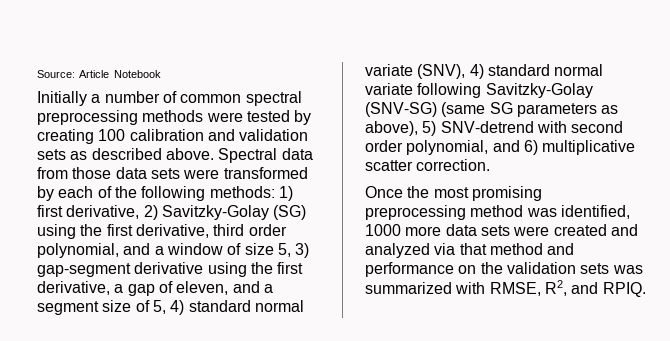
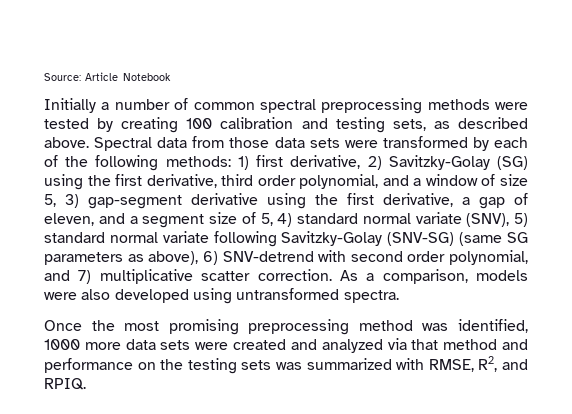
- Initially a number of common spectral preprocessing methods were tested by creating 100 calibration and validation sets as described above.
+ Initially a number of common spectral preprocessing methods were tested by creating 100 calibration and testing sets, as described above.
- 1) first derivative, 2) Savitzky-Golay (SG) using the first derivative, third order polynomial, and a window of size 5, 3) gap-segment derivative using the first derivative, a gap of eleven, and a segment size of 5, 4) standard normal variate (SNV), 4) standard normal variate following Savitzky-Golay (SNV-SG) (same SG parameters as above), 5) SNV-detrend with second order polynomial, and 6) multiplicative scatter correction.
+ 1) first derivative, 2) Savitzky-Golay (SG) using the first derivative, third order polynomial, and a window of size 5, 3) gap-segment derivative using the first derivative, a gap of eleven, and a segment size of 5, 4) standard normal variate (SNV), 5) standard normal variate following Savitzky-Golay (SNV-SG) (same SG parameters as above), 6) SNV-detrend with second order polynomial, and 7) multiplicative scatter correction. As a comparison, models were also developed using untransformed spectra.
- Once the most promising preprocessing method was identified, 1000 more data sets were created and analyzed via that method and performance on the validation sets was summarized with RMSE, R2, and RPIQ.
+ Once the most promising preprocessing method was identified, 1000 more data sets were created and analyzed via that method and performance on the testing sets was summarized with RMSE, R2, and RPIQ.

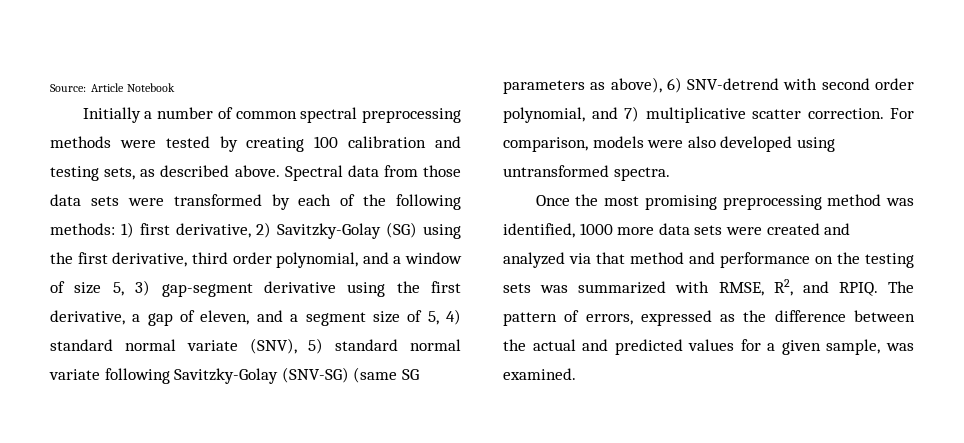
- As a comparison, models were also developed using untransformed spectra.
+ For comparison, models were also developed using untransformed spectra.
+ The pattern of errors, expressed as the difference between the actual and predicted values for a given sample, was examined.

